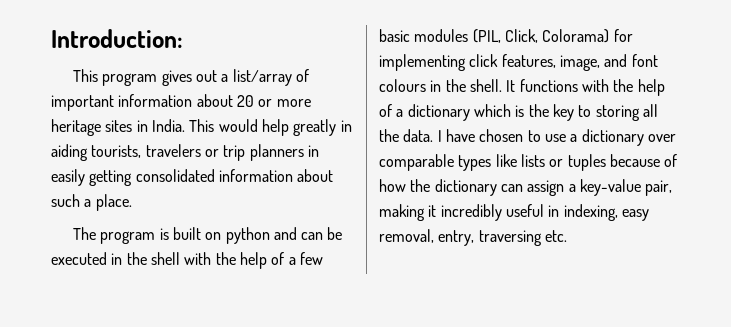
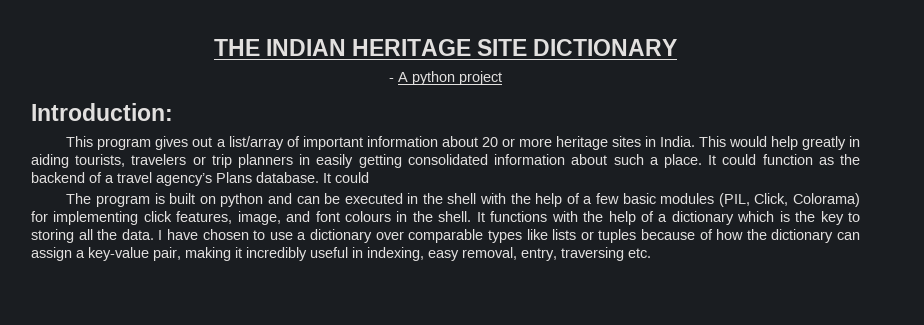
+ THE INDIAN HERITAGE SITE DICTIONARY
+ - A python project
+ It could function as the backend of a travel agency’s Plans database. It could

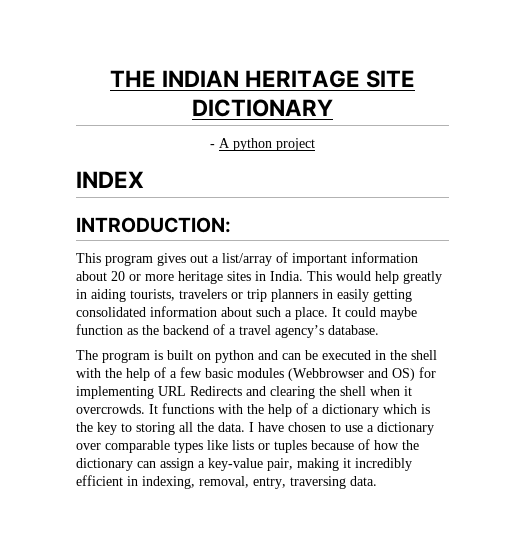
- Introduction:
+ INDEX
+ INTRODUCTION:
- It could function as the backend of a travel agency’s Plans database. It could
+ It could maybe function as the backend of a travel agency’s database.
- The program is built on python and can be executed in the shell with the help of a few basic modules (PIL, Click, Colorama) for implementing click features, image, and font colours in the shell.
+ The program is built on python and can be executed in the shell with the help of a few basic modules (Webbrowser and OS) for implementing URL Redirects and clearing the shell when it overcrowds.
- I have chosen to use a dictionary over comparable types like lists or tuples because of how the dictionary can assign a key-value pair, making it incredibly useful in indexing, easy removal, entry, traversing etc.
+ I have chosen to use a dictionary over comparable types like lists or tuples because of how the dictionary can assign a key-value pair, making it incredibly efficient in indexing, removal, entry, traversing data.

